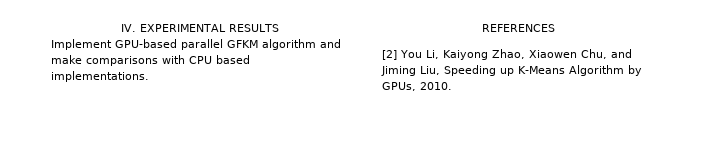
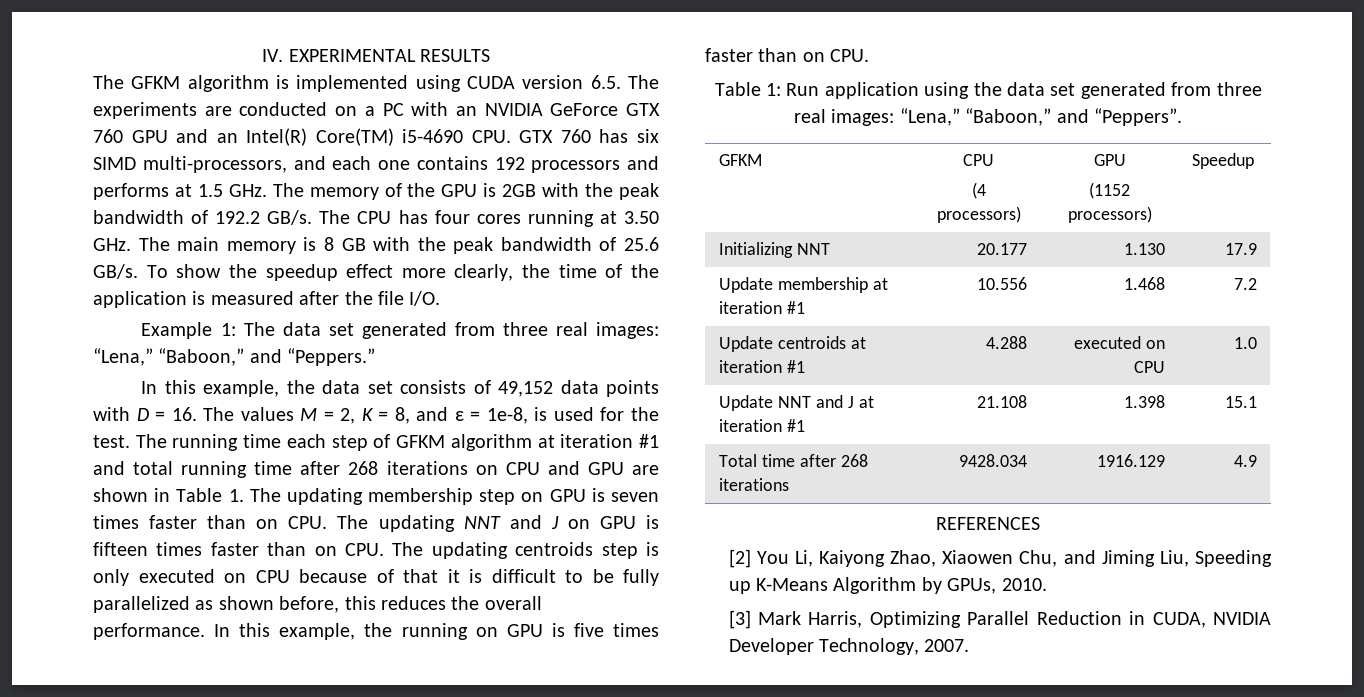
- Implement GPU-based parallel GFKM algorithm and make comparisons with CPU based implementations.
+ The GFKM algorithm is implemented using CUDA version 6.5. The experiments are conducted on a PC with an NVIDIA GeForce GTX 760 GPU and an Intel(R) Core(TM) i5-4690 CPU. GTX 760 has six SIMD multi-processors, and each one contains 192 processors and performs at 1.5 GHz. The memory of the GPU is 2GB with the peak bandwidth of 192.2 GB/s. The CPU has four cores running at 3.50 GHz. The main memory is 8 GB with the peak bandwidth of 25.6 GB/s. To show the speedup effect more clearly, the time of the application is measured after the file I/O.
+ Example 1: The data set generated from three real images: “Lena,” “Baboon,” and “Peppers.”
+ In this example, the data set consists of 49,152 data points with D = 16. The values M = 2, K = 8, and ε = 1e-8, is used for the test. The running time each step of GFKM algorithm at iteration #1 and total running time after 268 iterations on CPU and GPU are shown in Table 1. The updating membership step on GPU is seven times faster than on CPU. The updating NNT and J on GPU is fifteen times faster than on CPU. The updating centroids step is only executed on CPU because of that it is difficult to be fully parallelized as shown before, this reduces the overall performance. In this example, the running on GPU is five times faster than on CPU.
+ Table 1: Run application using the data set generated from three real images: “Lena,” “Baboon,” and “Peppers”.
+ GFKM | CPU
+ (4 processors) | GPU
+ (1152 processors) | Speedup
+ Initializing NNT | 20.177 | 1.130 | 17.9
+ Update membership at iteration #1 | 10.556 | 1.468 | 7.2
+ Update centroids at iteration #1 | 4.288 | executed on CPU | 1.0
+ Update NNT and J at iteration #1 | 21.108 | 1.398 | 15.1
+ Total time after 268 iterations | 9428.034 | 1916.129 | 4.9
+ [3] Mark Harris, Optimizing Parallel Reduction in CUDA, NVIDIA Developer Technology, 2007.

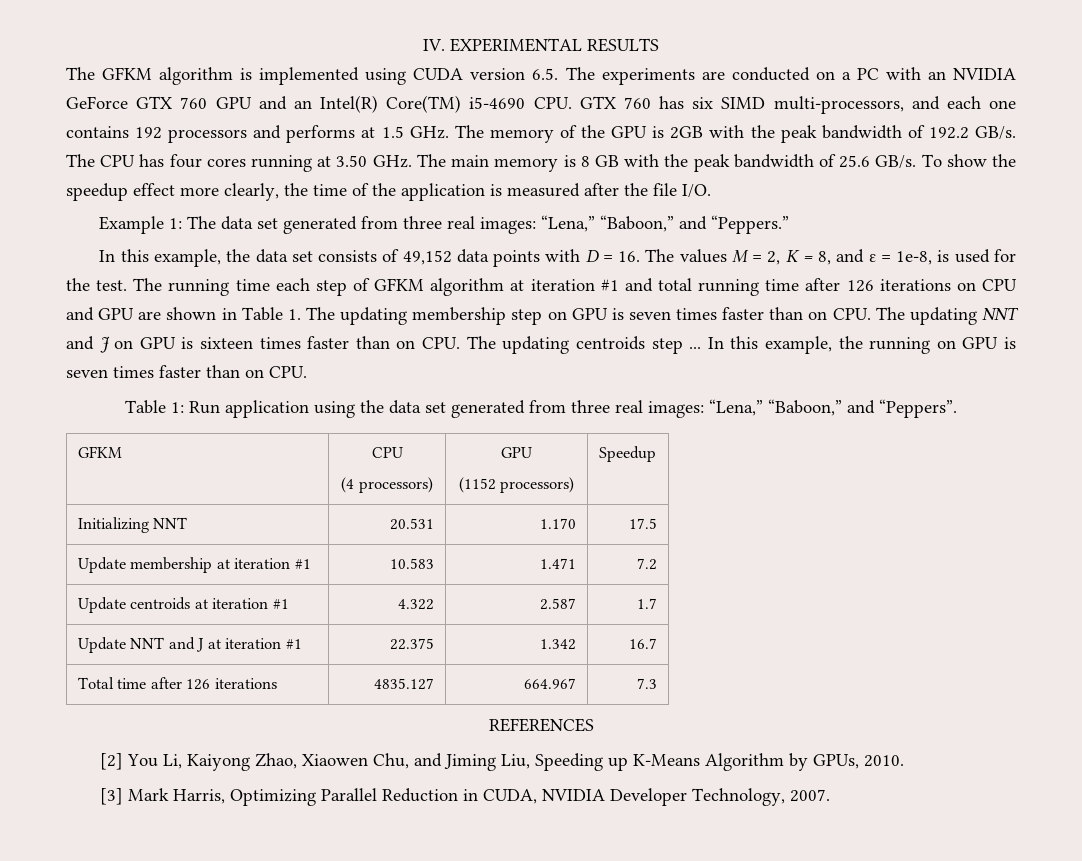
- The running time each step of GFKM algorithm at iteration #1 and total running time after 268 iterations on CPU and GPU are shown in Table 1. The updating membership step on GPU is seven times faster than on CPU. The updating NNT and J on GPU is fifteen times faster than on CPU. The updating centroids step is only executed on CPU because of that it is difficult to be fully parallelized as shown before, this reduces the overall performance.
+ The running time each step of GFKM algorithm at iteration #1 and total running time after 126 iterations on CPU and GPU are shown in Table 1. The updating membership step on GPU is seven times faster than on CPU. The updating NNT and J on GPU is sixteen times faster than on CPU. The updating centroids step ...
- In this example, the running on GPU is five times faster than on CPU.
+ In this example, the running on GPU is seven times faster than on CPU.
- Initializing NNT | 20.177 | 1.130 | 17.9
+ Initializing NNT | 20.531 | 1.170 | 17.5
- Update membership at iteration #1 | 10.556 | 1.468 | 7.2
+ Update membership at iteration #1 | 10.583 | 1.471 | 7.2
- Update centroids at iteration #1 | 4.288 | executed on CPU | 1.0
+ Update centroids at iteration #1 | 4.322 | 2.587 | 1.7
- Update NNT and J at iteration #1 | 21.108 | 1.398 | 15.1
+ Update NNT and J at iteration #1 | 22.375 | 1.342 | 16.7
- Total time after 268 iterations | 9428.034 | 1916.129 | 4.9
+ Total time after 126 iterations | 4835.127 | 664.967 | 7.3

